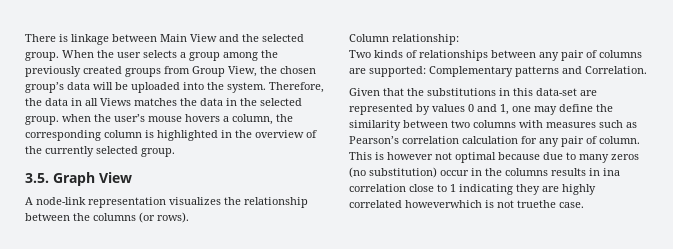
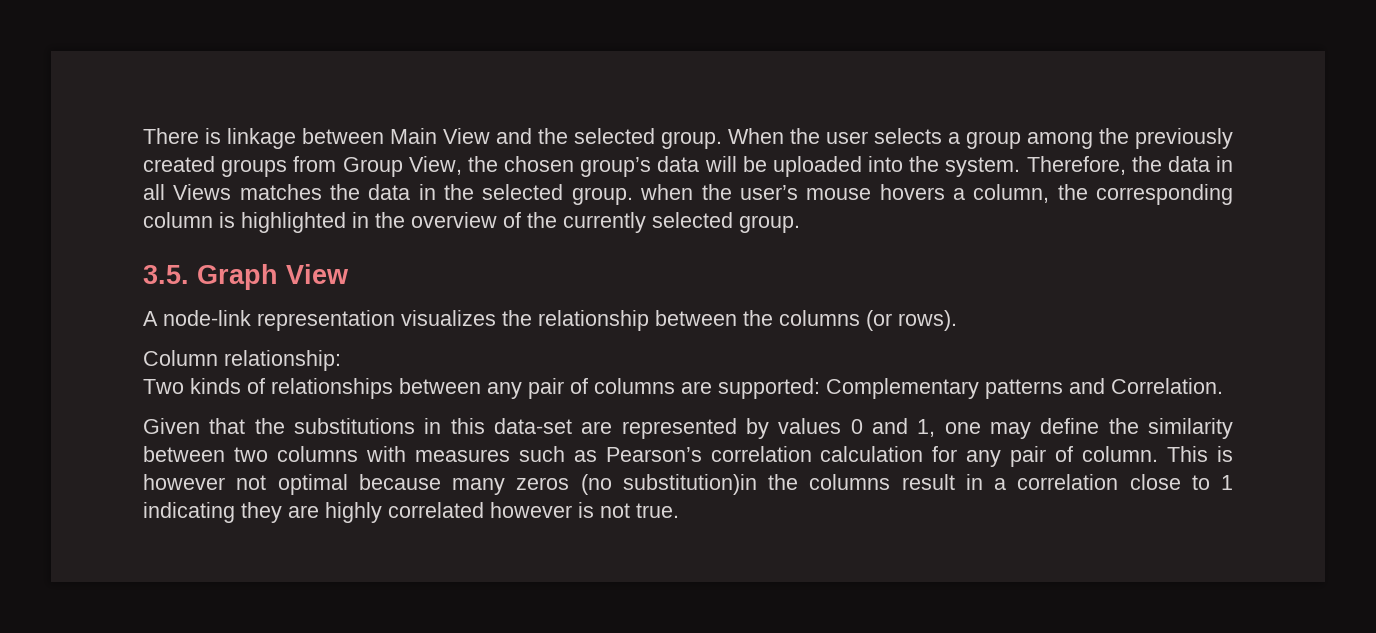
- This is however not optimal because due to many zeros (no substitution) occur in the columns results in ina correlation close to 1 indicating they are highly correlated howeverwhich is not truethe case.
+ This is however not optimal because many zeros (no substitution)in the columns result in a correlation close to 1 indicating they are highly correlated however is not true.

